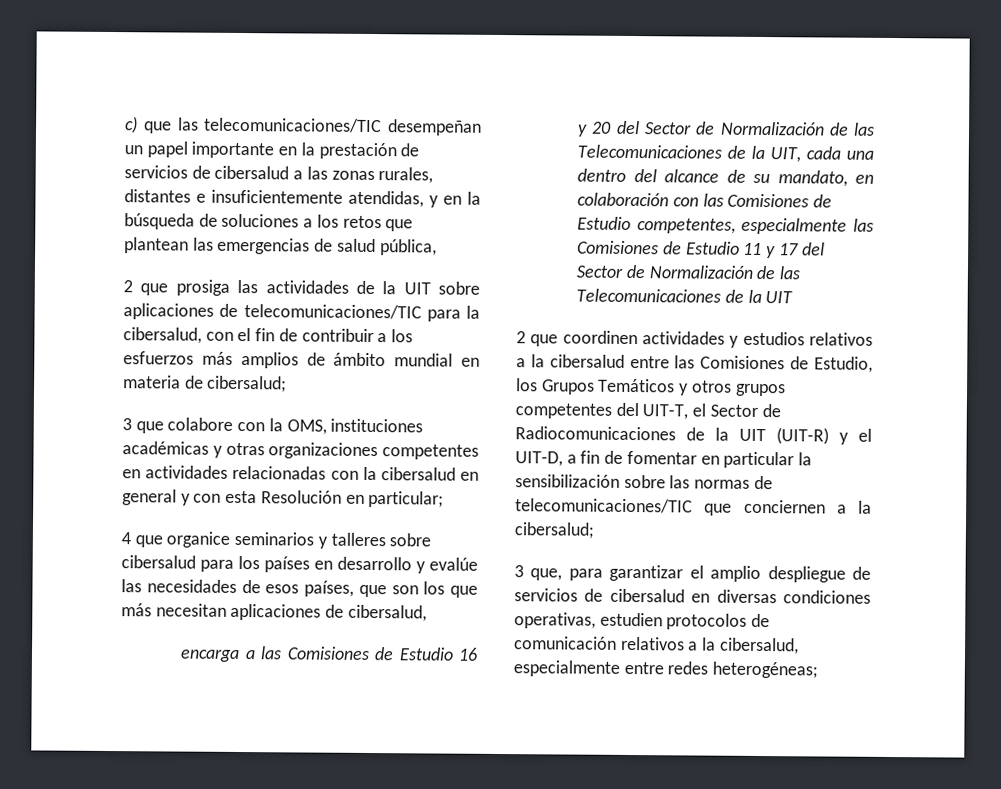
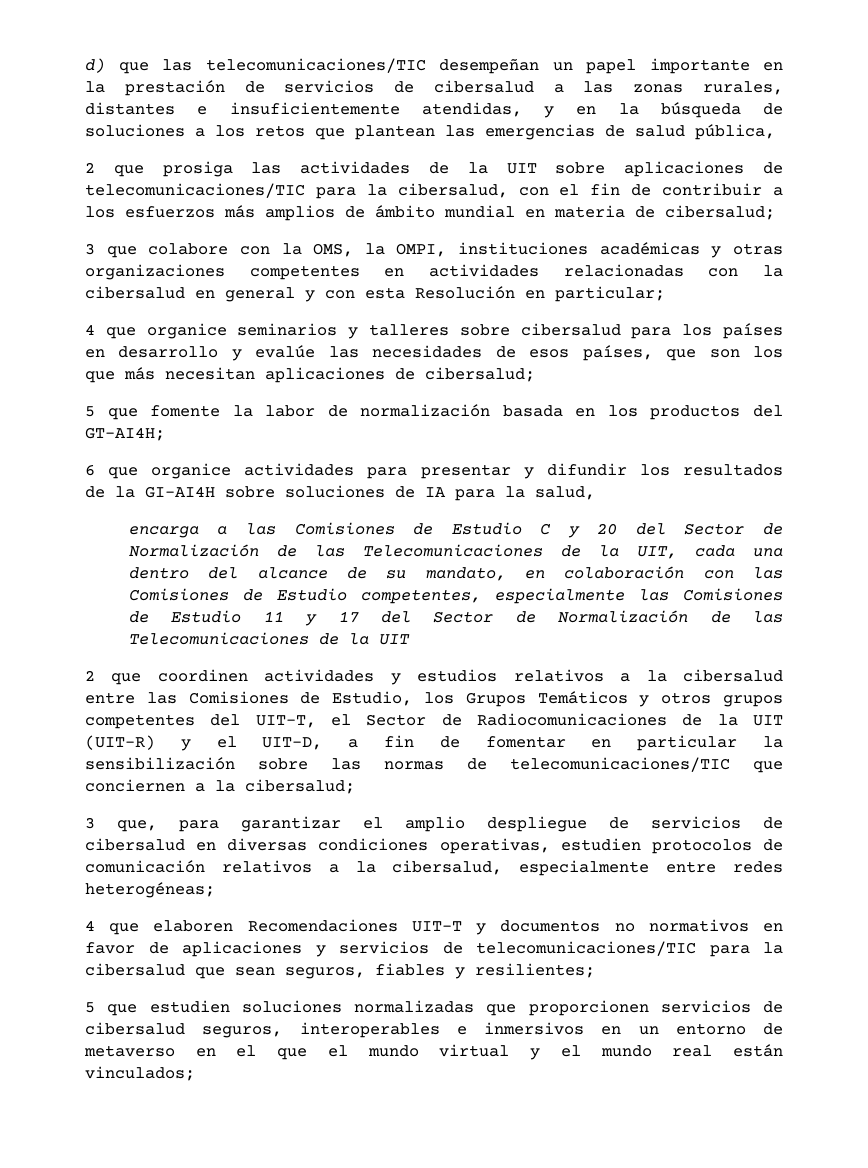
- c) que las telecomunicaciones/TIC desempeñan un papel importante en la prestación de servicios de cibersalud a las zonas rurales, distantes e insuficientemente atendidas, y en la búsqueda de soluciones a los retos que plantean las emergencias de salud pública,
+ d) que las telecomunicaciones/TIC desempeñan un papel importante en la prestación de servicios de cibersalud a las zonas rurales, distantes e insuficientemente atendidas, y en la búsqueda de soluciones a los retos que plantean las emergencias de salud pública,
- 3 que colabore con la OMS, instituciones académicas y otras organizaciones competentes en actividades relacionadas con la cibersalud en general y con esta Resolución en particular;
+ 3 que colabore con la OMS, la OMPI, instituciones académicas y otras organizaciones competentes en actividades relacionadas con la cibersalud en general y con esta Resolución en particular;
- 4 que organice seminarios y talleres sobre cibersalud para los países en desarrollo y evalúe las necesidades de esos países, que son los que más necesitan aplicaciones de cibersalud,
+ 4 que organice seminarios y talleres sobre cibersalud para los países en desarrollo y evalúe las necesidades de esos países, que son los que más necesitan aplicaciones de cibersalud;
+ 5 que fomente la labor de normalización basada en los productos del GT-AI4H;
+ 6 que organice actividades para presentar y difundir los resultados de la GI-AI4H sobre soluciones de IA para la salud,
- encarga a las Comisiones de Estudio 16 y 20 del Sector de Normalización de las Telecomunicaciones de la UIT, cada una dentro del alcance de su mandato, en colaboración con las Comisiones de Estudio competentes, especialmente las Comisiones de Estudio 11 y 17 del Sector de Normalización de las Telecomunicaciones de la UIT
+ encarga a las Comisiones de Estudio C y 20 del Sector de Normalización de las Telecomunicaciones de la UIT, cada una dentro del alcance de su mandato, en colaboración con las Comisiones de Estudio competentes, especialmente las Comisiones de Estudio 11 y 17 del Sector de Normalización de las Telecomunicaciones de la UIT
+ 4 que elaboren Recomendaciones UIT-T y documentos no normativos en favor de aplicaciones y servicios de telecomunicaciones/TIC para la cibersalud que sean seguros, fiables y resilientes;
+ 5 que estudien soluciones normalizadas que proporcionen servicios de cibersalud seguros, interoperables e inmersivos en un entorno de metaverso en el que el mundo virtual y el mundo real están vinculados;

